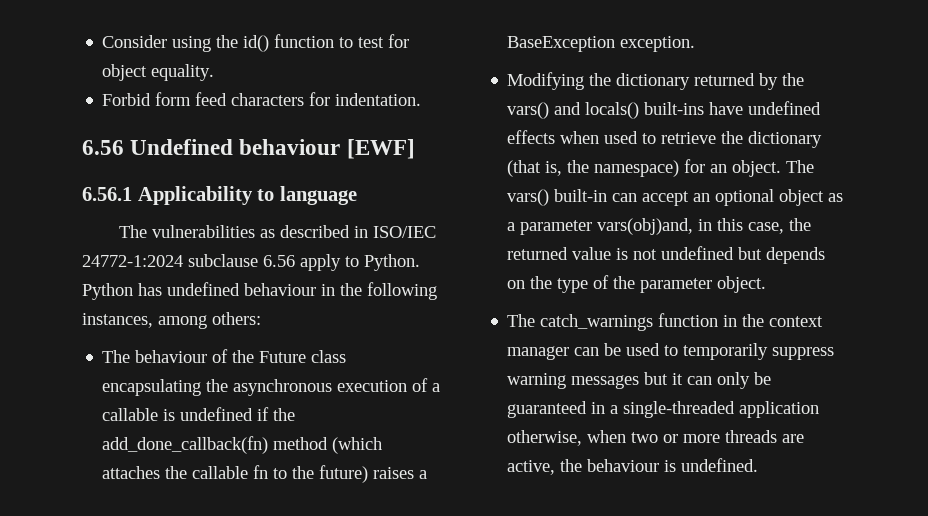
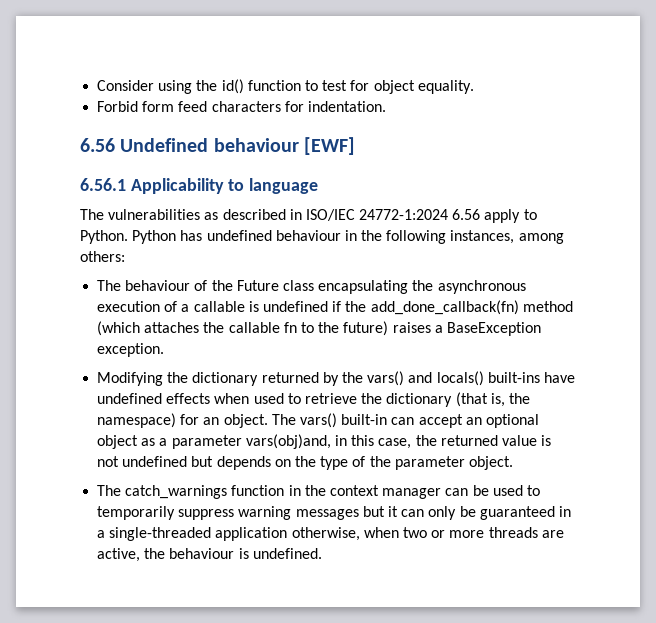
- The vulnerabilities as described in ISO/IEC 24772-1:2024 subclause 6.56 apply to Python.
+ The vulnerabilities as described in ISO/IEC 24772-1:2024 6.56 apply to Python.

